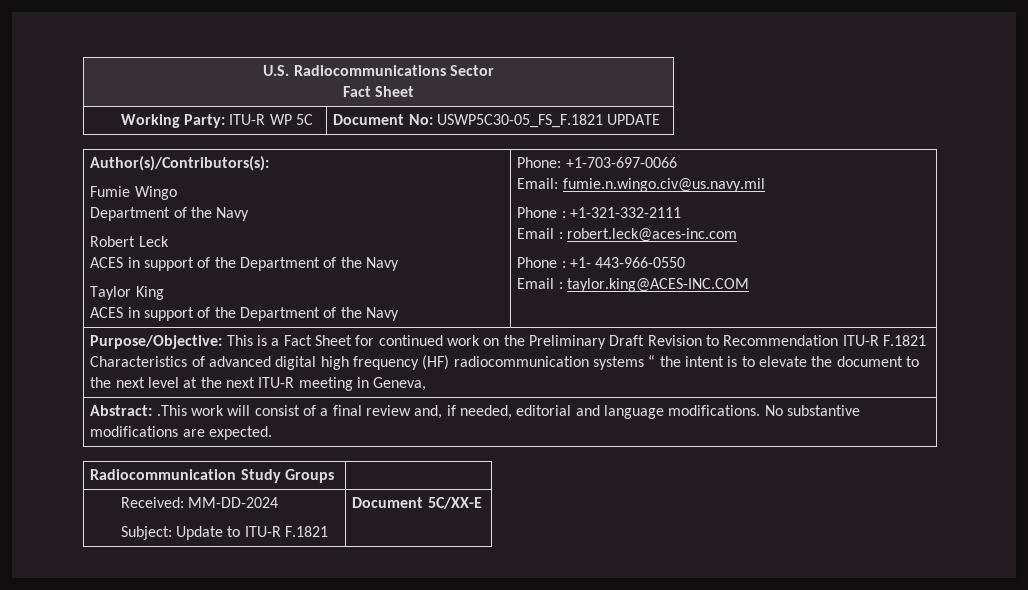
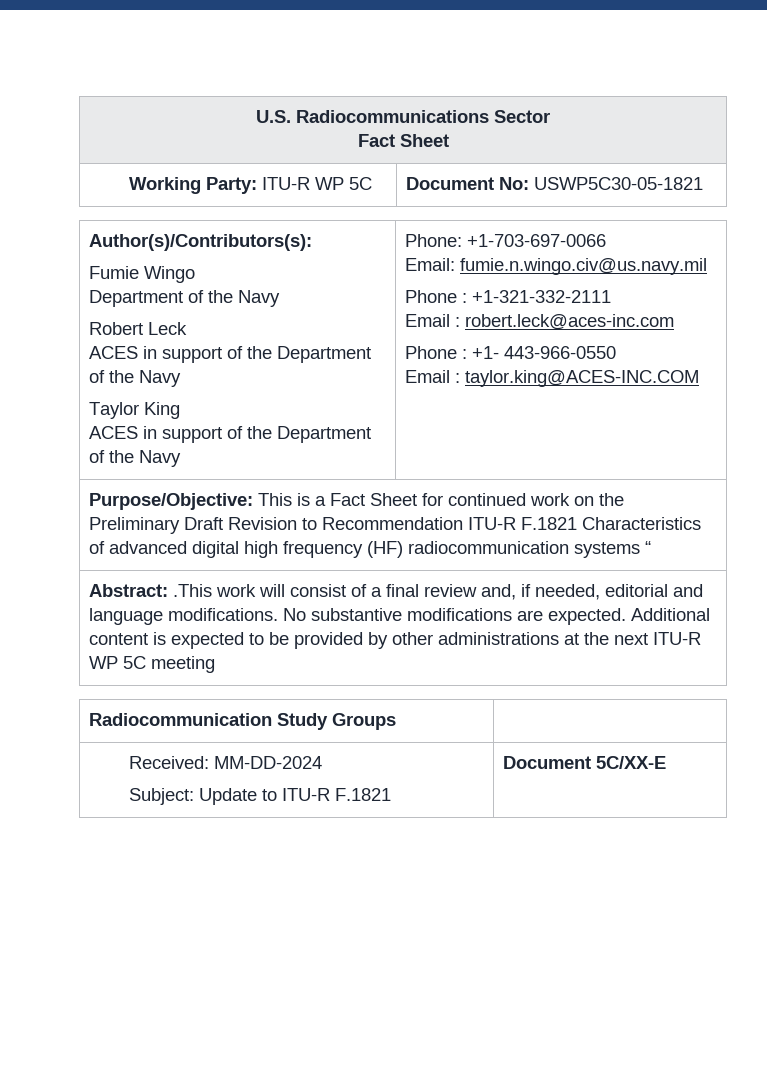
- Working Party: ITU-R WP 5C | Document No: USWP5C30-05_FS_F.1821 UPDATE
+ Working Party: ITU-R WP 5C | Document No: USWP5C30-05-1821
- Purpose/Objective: This is a Fact Sheet for continued work on the Preliminary Draft Revision to Recommendation ITU-R F.1821 Characteristics of advanced digital high frequency (HF) radiocommunication systems “ the intent is to elevate the document to the next level at the next ITU-R meeting in Geneva,
+ Purpose/Objective: This is a Fact Sheet for continued work on the Preliminary Draft Revision to Recommendation ITU-R F.1821 Characteristics of advanced digital high frequency (HF) radiocommunication systems “
- Abstract: .This work will consist of a final review and, if needed, editorial and language modifications. No substantive modifications are expected.
+ Abstract: .This work will consist of a final review and, if needed, editorial and language modifications. No substantive modifications are expected. Additional content is expected to be provided by other administrations at the next ITU-R WP 5C meeting

